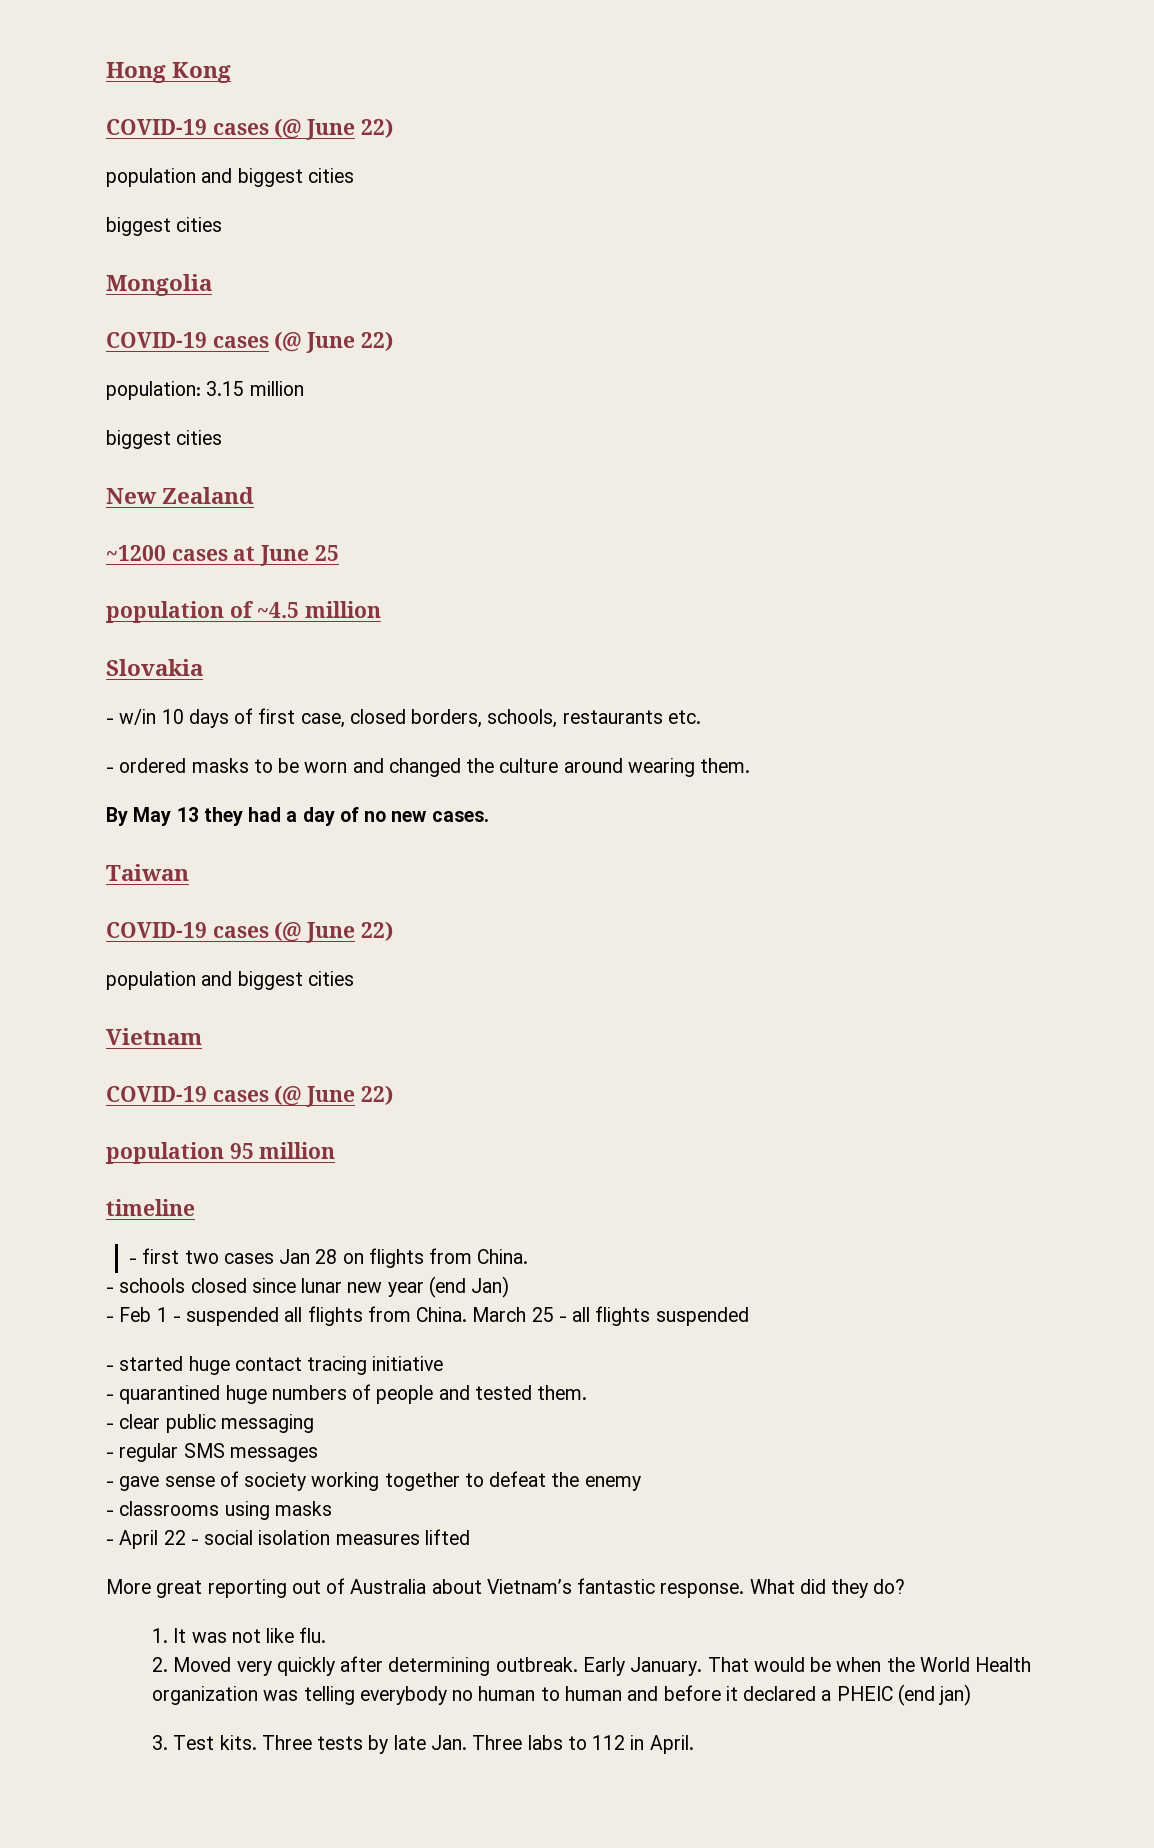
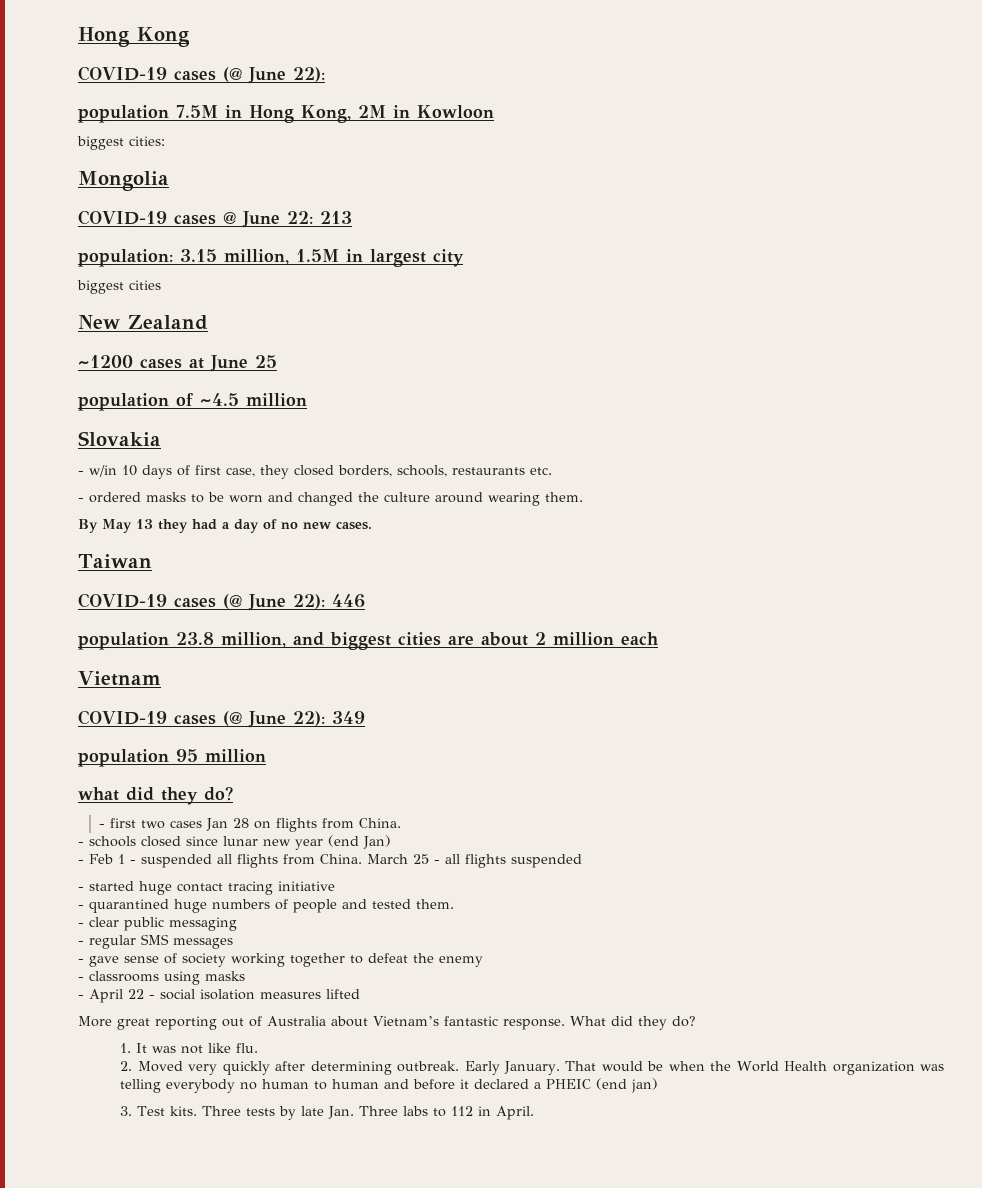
  Hong Kong
- COVID-19 cases (@ June 22)
- population and biggest cities
- biggest cities
+ COVID-19 cases (@ June 22):
+ population 7.5M in Hong Kong, 2M in Kowloon
+ biggest cities:
  Mongolia
- COVID-19 cases (@ June 22)
- population: 3.15 million
+ COVID-19 cases @ June 22: 213
+ population: 3.15 million, 1.5M in largest city
- - w/in 10 days of first case, closed borders, schools, restaurants etc.
+ - w/in 10 days of first case, they closed borders, schools, restaurants etc.
  Taiwan
- COVID-19 cases (@ June 22)
- population and biggest cities
+ COVID-19 cases (@ June 22): 446
+ population 23.8 million, and biggest cities are about 2 million each
  Vietnam
- COVID-19 cases (@ June 22)
+ COVID-19 cases (@ June 22): 349
- timeline
+ what did they do?

